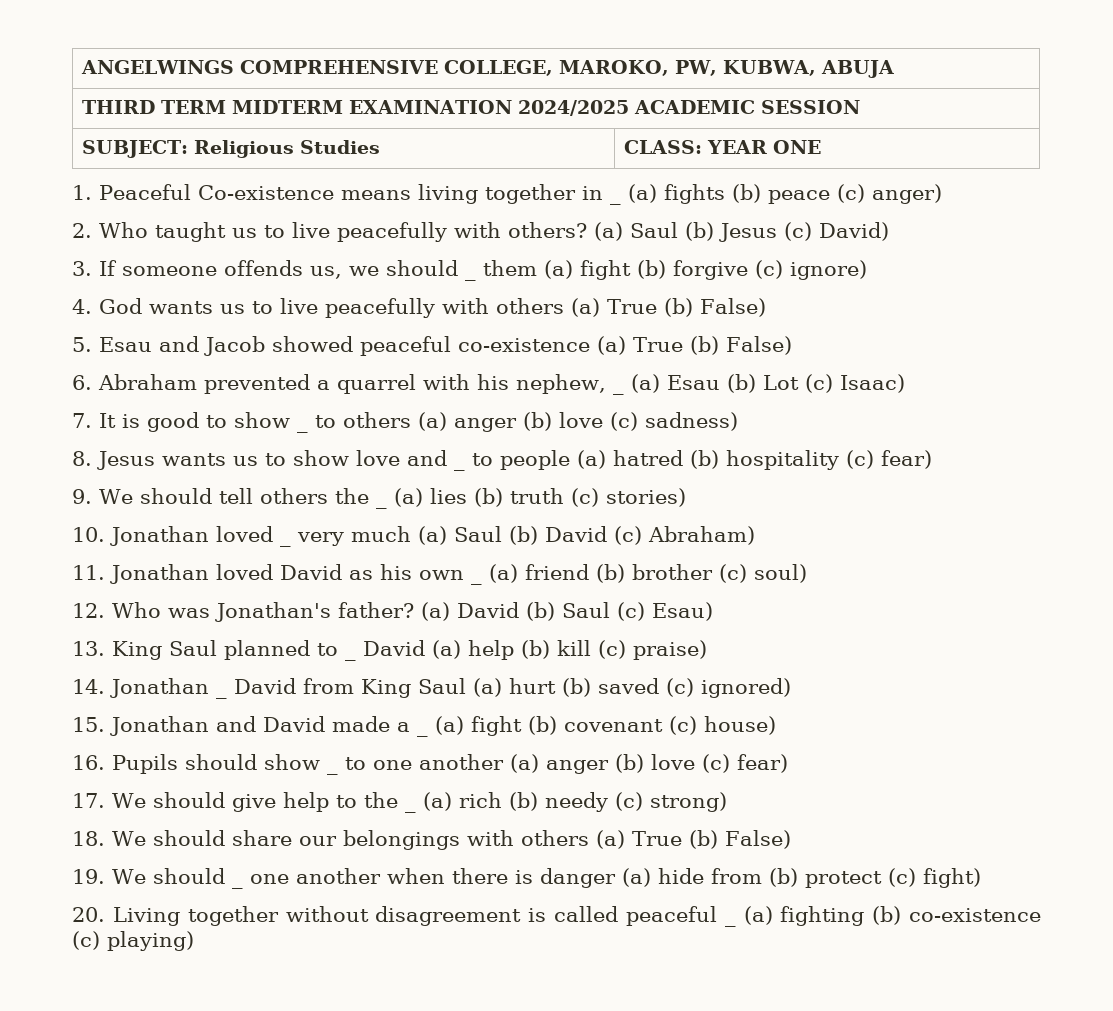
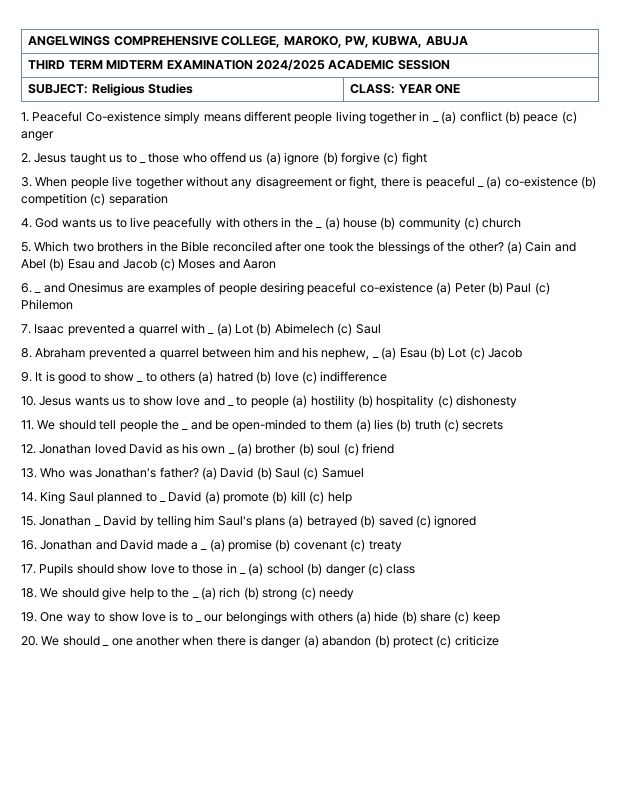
- 1. Peaceful Co-existence means living together in _ (a) fights (b) peace (c) anger)
+ 1. Peaceful Co-existence simply means different people living together in _ (a) conflict (b) peace (c) anger
- 2. Who taught us to live peacefully with others? (a) Saul (b) Jesus (c) David)
- 3. If someone offends us, we should _ them (a) fight (b) forgive (c) ignore)
+ 2. Jesus taught us to _ those who offend us (a) ignore (b) forgive (c) fight
+ 3. When people live together without any disagreement or fight, there is peaceful _ (a) co-existence (b) competition (c) separation
- 4. God wants us to live peacefully with others (a) True (b) False)
- 5. Esau and Jacob showed peaceful co-existence (a) True (b) False)
- 6. Abraham prevented a quarrel with his nephew, _ (a) Esau (b) Lot (c) Isaac)
- 7. It is good to show _ to others (a) anger (b) love (c) sadness)
- 8. Jesus wants us to show love and _ to people (a) hatred (b) hospitality (c) fear)
- 9. We should tell others the _ (a) lies (b) truth (c) stories)
- 10. Jonathan loved _ very much (a) Saul (b) David (c) Abraham)
- 11. Jonathan loved David as his own _ (a) friend (b) brother (c) soul)
- 12. Who was Jonathan's father?
+ 4. God wants us to live peacefully with others in the _ (a) house (b) community (c) church
+ 5. Which two brothers in the Bible reconciled after one took the blessings of the other? (a) Cain and Abel (b) Esau and Jacob (c) Moses and Aaron
+ 6. _ and Onesimus are examples of people desiring peaceful co-existence (a) Peter (b) Paul (c) Philemon
+ 7. Isaac prevented a quarrel with _ (a) Lot (b) Abimelech (c) Saul
+ 8. Abraham prevented a quarrel between him and his nephew, _ (a) Esau (b) Lot (c) Jacob
+ 9. It is good to show _ to others (a) hatred (b) love (c) indifference
+ 10. Jesus wants us to show love and _ to people (a) hostility (b) hospitality (c) dishonesty
+ 11. We should tell people the _ and be open-minded to them (a) lies (b) truth (c) secrets
+ 12. Jonathan loved David as his own _ (a) brother (b) soul (c) friend
+ 13. Who was Jonathan's father?
- (a) David (b) Saul (c) Esau)
- 13. King Saul planned to _ David (a) help (b) kill (c) praise)
- 14. Jonathan _ David from King Saul (a) hurt (b) saved (c) ignored)
- 15. Jonathan and David made a _ (a) fight (b) covenant (c) house)
- 16. Pupils should show _ to one another (a) anger (b) love (c) fear)
- 17. We should give help to the _ (a) rich (b) needy (c) strong)
- 18. We should share our belongings with others (a) True (b) False)
- 19. We should _ one another when there is danger (a) hide from (b) protect (c) fight)
- 20. Living together without disagreement is called peaceful _ (a) fighting (b) co-existence (c) playing)
+ (a) David (b) Saul (c) Samuel
+ 14. King Saul planned to _ David (a) promote (b) kill (c) help
+ 15. Jonathan _ David by telling him Saul's plans (a) betrayed (b) saved (c) ignored
+ 16. Jonathan and David made a _ (a) promise (b) covenant (c) treaty
+ 17. Pupils should show love to those in _ (a) school (b) danger (c) class
+ 18. We should give help to the _ (a) rich (b) strong (c) needy
+ 19. One way to show love is to _ our belongings with others (a) hide (b) share (c) keep
+ 20. We should _ one another when there is danger (a) abandon (b) protect (c) criticize

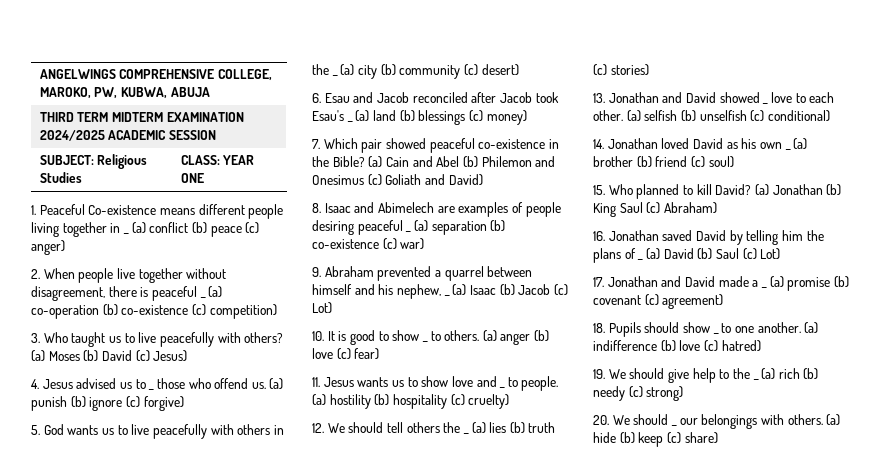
- 1. Peaceful Co-existence simply means different people living together in _ (a) conflict (b) peace (c) anger
+ 1. Peaceful Co-existence means different people living together in _ (a) conflict (b) peace (c) anger)
- 2. Jesus taught us to _ those who offend us (a) ignore (b) forgive (c) fight
- 3. When people live together without any disagreement or fight, there is peaceful _ (a) co-existence (b) competition (c) separation
- 4. God wants us to live peacefully with others in the _ (a) house (b) community (c) church
- 5. Which two brothers in the Bible reconciled after one took the blessings of the other?
+ 2. When people live together without disagreement, there is peaceful _ (a) co-operation (b) co-existence (c) competition)
+ 3. Who taught us to live peacefully with others? (a) Moses (b) David (c) Jesus)
+ 4. Jesus advised us to _ those who offend us. (a) punish (b) ignore (c) forgive)
+ 5. God wants us to live peacefully with others in the _ (a) city (b) community (c) desert)
+ 6. Esau and Jacob reconciled after Jacob took Esau's _ (a) land (b) blessings (c) money)
+ 7. Which pair showed peaceful co-existence in the Bible?
- (a) Cain and Abel (b) Esau and Jacob (c) Moses and Aaron
- 6. _ and Onesimus are examples of people desiring peaceful co-existence (a) Peter (b) Paul (c) Philemon
- 7. Isaac prevented a quarrel with _ (a) Lot (b) Abimelech (c) Saul
- 8. Abraham prevented a quarrel between him and his nephew, _ (a) Esau (b) Lot (c) Jacob
- 9. It is good to show _ to others (a) hatred (b) love (c) indifference
- 10. Jesus wants us to show love and _ to people (a) hostility (b) hospitality (c) dishonesty
- 11. We should tell people the _ and be open-minded to them (a) lies (b) truth (c) secrets
- 12. Jonathan loved David as his own _ (a) brother (b) soul (c) friend
- 13. Who was Jonathan's father? (a) David (b) Saul (c) Samuel
- 14. King Saul planned to _ David (a) promote (b) kill (c) help
- 15. Jonathan _ David by telling him Saul's plans (a) betrayed (b) saved (c) ignored
- 16. Jonathan and David made a _ (a) promise (b) covenant (c) treaty
- 17. Pupils should show love to those in _ (a) school (b) danger (c) class
- 18. We should give help to the _ (a) rich (b) strong (c) needy
- 19. One way to show love is to _ our belongings with others (a) hide (b) share (c) keep
- 20. We should _ one another when there is danger (a) abandon (b) protect (c) criticize
+ (a) Cain and Abel (b) Philemon and Onesimus (c) Goliath and David)
+ 8. Isaac and Abimelech are examples of people desiring peaceful _ (a) separation (b) co-existence (c) war)
+ 9. Abraham prevented a quarrel between himself and his nephew, _ (a) Isaac (b) Jacob (c) Lot)
+ 10. It is good to show _ to others. (a) anger (b) love (c) fear)
+ 11. Jesus wants us to show love and _ to people. (a) hostility (b) hospitality (c) cruelty)
+ 12. We should tell others the _ (a) lies (b) truth (c) stories)
+ 13. Jonathan and David showed _ love to each other. (a) selfish (b) unselfish (c) conditional)
+ 14. Jonathan loved David as his own _ (a) brother (b) friend (c) soul)
+ 15. Who planned to kill David? (a) Jonathan (b) King Saul (c) Abraham)
+ 16. Jonathan saved David by telling him the plans of _ (a) David (b) Saul (c) Lot)
+ 17. Jonathan and David made a _ (a) promise (b) covenant (c) agreement)
+ 18. Pupils should show _ to one another. (a) indifference (b) love (c) hatred)
+ 19. We should give help to the _ (a) rich (b) needy (c) strong)
+ 20. We should _ our belongings with others. (a) hide (b) keep (c) share)

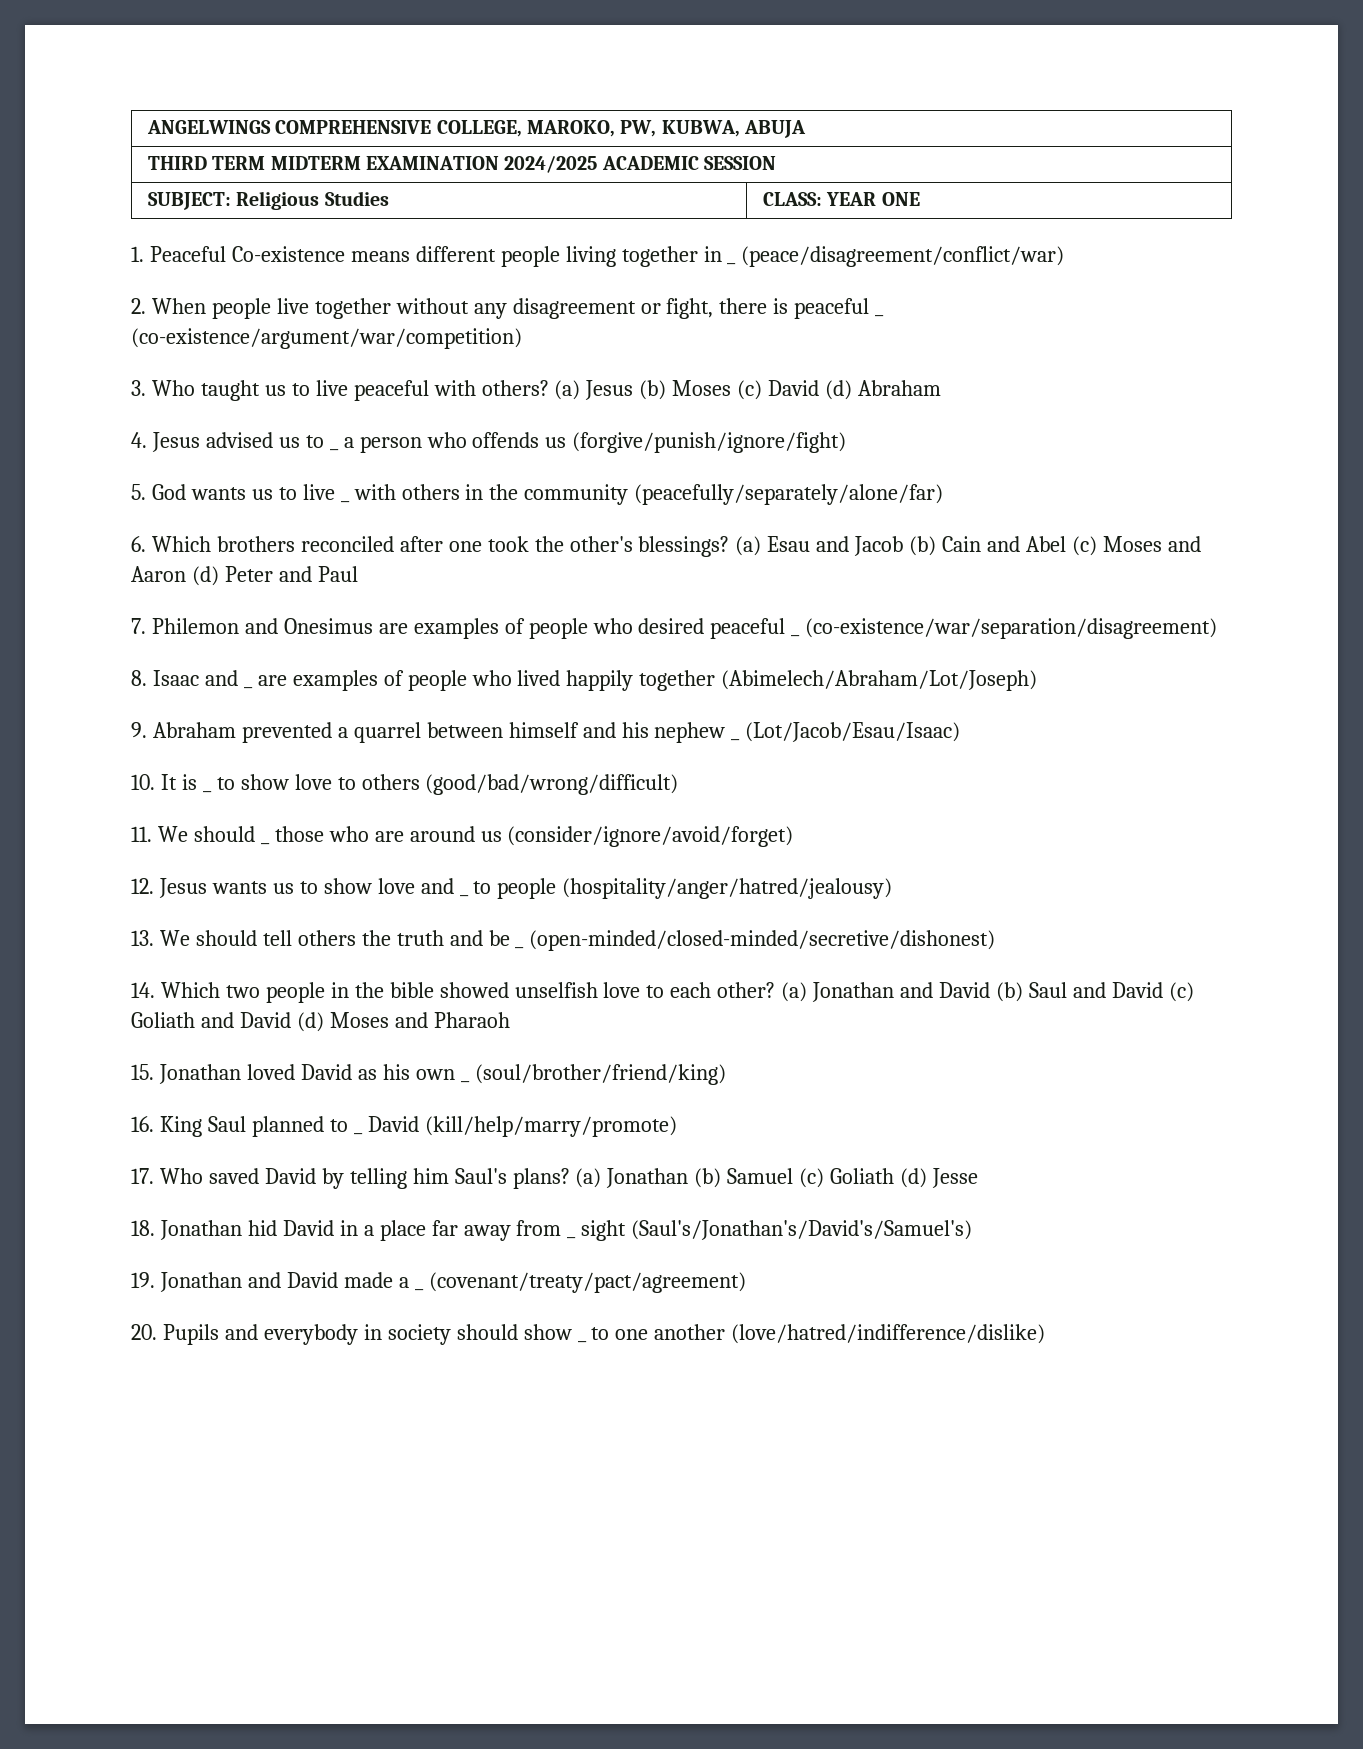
- 1. Peaceful Co-existence means different people living together in _ (a) conflict (b) peace (c) anger)
+ 1. Peaceful Co-existence means different people living together in _ (peace/disagreement/conflict/war)
- 2. When people live together without disagreement, there is peaceful _ (a) co-operation (b) co-existence (c) competition)
+ 2. When people live together without any disagreement or fight, there is peaceful _ (co-existence/argument/war/competition)
- 3. Who taught us to live peacefully with others?
+ 3. Who taught us to live peaceful with others?
- (a) Moses (b) David (c) Jesus)
+ (a) Jesus (b) Moses (c) David (d) Abraham
- 4. Jesus advised us to _ those who offend us. (a) punish (b) ignore (c) forgive)
+ 4. Jesus advised us to _ a person who offends us (forgive/punish/ignore/fight)
- 5. God wants us to live peacefully with others in the _ (a) city (b) community (c) desert)
- 6. Esau and Jacob reconciled after Jacob took Esau's _ (a) land (b) blessings (c) money)
- 7. Which pair showed peaceful co-existence in the Bible? (a) Cain and Abel (b) Philemon and Onesimus (c) Goliath and David)
+ 5. God wants us to live _ with others in the community (peacefully/separately/alone/far)
+ 6. Which brothers reconciled after one took the other's blessings? (a) Esau and Jacob (b) Cain and Abel (c) Moses and Aaron (d) Peter and Paul
+ 7. Philemon and Onesimus are examples of people who desired peaceful _ (co-existence/war/separation/disagreement)
- 8. Isaac and Abimelech are examples of people desiring peaceful _ (a) separation (b) co-existence (c) war)
+ 8. Isaac and _ are examples of people who lived happily together (Abimelech/Abraham/Lot/Joseph)
- 9. Abraham prevented a quarrel between himself and his nephew, _ (a) Isaac (b) Jacob (c) Lot)
+ 9. Abraham prevented a quarrel between himself and his nephew _ (Lot/Jacob/Esau/Isaac)
- 10. It is good to show _ to others. (a) anger (b) love (c) fear)
- 11. Jesus wants us to show love and _ to people. (a) hostility (b) hospitality (c) cruelty)
- 12. We should tell others the _ (a) lies (b) truth (c) stories)
- 13. Jonathan and David showed _ love to each other. (a) selfish (b) unselfish (c) conditional)
- 14. Jonathan loved David as his own _ (a) brother (b) friend (c) soul)
- 15. Who planned to kill David? (a) Jonathan (b) King Saul (c) Abraham)
- 16. Jonathan saved David by telling him the plans of _ (a) David (b) Saul (c) Lot)
- 17. Jonathan and David made a _ (a) promise (b) covenant (c) agreement)
- 18. Pupils should show _ to one another. (a) indifference (b) love (c) hatred)
- 19. We should give help to the _ (a) rich (b) needy (c) strong)
- 20. We should _ our belongings with others. (a) hide (b) keep (c) share)
+ 10. It is _ to show love to others (good/bad/wrong/difficult)
+ 11. We should _ those who are around us (consider/ignore/avoid/forget)
+ 12. Jesus wants us to show love and _ to people (hospitality/anger/hatred/jealousy)
+ 13. We should tell others the truth and be _ (open-minded/closed-minded/secretive/dishonest)
+ 14. Which two people in the bible showed unselfish love to each other? (a) Jonathan and David (b) Saul and David (c) Goliath and David (d) Moses and Pharaoh
+ 15. Jonathan loved David as his own _ (soul/brother/friend/king)
+ 16. King Saul planned to _ David (kill/help/marry/promote)
+ 17. Who saved David by telling him Saul's plans? (a) Jonathan (b) Samuel (c) Goliath (d) Jesse
+ 18. Jonathan hid David in a place far away from _ sight (Saul's/Jonathan's/David's/Samuel's)
+ 19. Jonathan and David made a _ (covenant/treaty/pact/agreement)
+ 20. Pupils and everybody in society should show _ to one another (love/hatred/indifference/dislike)

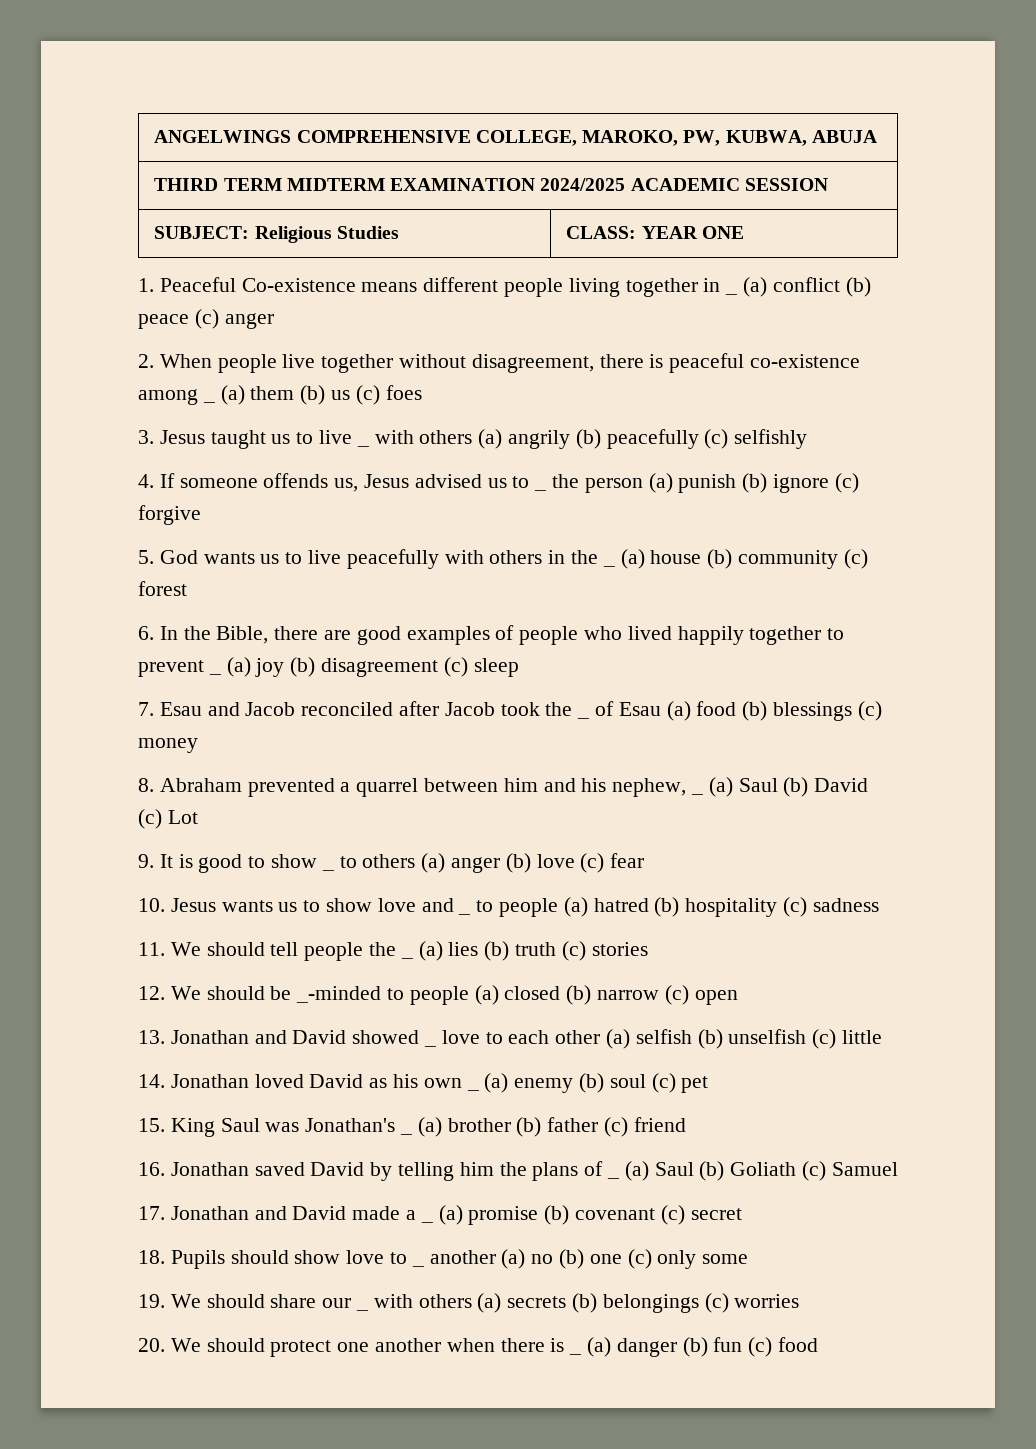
- 1. Peaceful Co-existence means different people living together in _ (peace/disagreement/conflict/war)
+ 1. Peaceful Co-existence means different people living together in _ (a) conflict (b) peace (c) anger
- 2. When people live together without any disagreement or fight, there is peaceful _ (co-existence/argument/war/competition)
+ 2. When people live together without disagreement, there is peaceful co-existence among _ (a) them (b) us (c) foes
- 3. Who taught us to live peaceful with others? (a) Jesus (b) Moses (c) David (d) Abraham
- 4. Jesus advised us to _ a person who offends us (forgive/punish/ignore/fight)
+ 3. Jesus taught us to live _ with others (a) angrily (b) peacefully (c) selfishly
+ 4. If someone offends us, Jesus advised us to _ the person (a) punish (b) ignore (c) forgive
- 5. God wants us to live _ with others in the community (peacefully/separately/alone/far)
- 6. Which brothers reconciled after one took the other's blessings? (a) Esau and Jacob (b) Cain and Abel (c) Moses and Aaron (d) Peter and Paul
- 7. Philemon and Onesimus are examples of people who desired peaceful _ (co-existence/war/separation/disagreement)
- 8. Isaac and _ are examples of people who lived happily together (Abimelech/Abraham/Lot/Joseph)
- 9. Abraham prevented a quarrel between himself and his nephew _ (Lot/Jacob/Esau/Isaac)
- 10. It is _ to show love to others (good/bad/wrong/difficult)
- 11. We should _ those who are around us (consider/ignore/avoid/forget)
- 12. Jesus wants us to show love and _ to people (hospitality/anger/hatred/jealousy)
- 13. We should tell others the truth and be _ (open-minded/closed-minded/secretive/dishonest)
- 14. Which two people in the bible showed unselfish love to each other? (a) Jonathan and David (b) Saul and David (c) Goliath and David (d) Moses and Pharaoh
- 15. Jonathan loved David as his own _ (soul/brother/friend/king)
- 16. King Saul planned to _ David (kill/help/marry/promote)
- 17. Who saved David by telling him Saul's plans? (a) Jonathan (b) Samuel (c) Goliath (d) Jesse
- 18. Jonathan hid David in a place far away from _ sight (Saul's/Jonathan's/David's/Samuel's)
- 19. Jonathan and David made a _ (covenant/treaty/pact/agreement)
- 20. Pupils and everybody in society should show _ to one another (love/hatred/indifference/dislike)
+ 5. God wants us to live peacefully with others in the _ (a) house (b) community (c) forest
+ 6. In the Bible, there are good examples of people who lived happily together to prevent _ (a) joy (b) disagreement (c) sleep
+ 7. Esau and Jacob reconciled after Jacob took the _ of Esau (a) food (b) blessings (c) money
+ 8. Abraham prevented a quarrel between him and his nephew, _ (a) Saul (b) David (c) Lot
+ 9. It is good to show _ to others (a) anger (b) love (c) fear
+ 10. Jesus wants us to show love and _ to people (a) hatred (b) hospitality (c) sadness
+ 11. We should tell people the _ (a) lies (b) truth (c) stories
+ 12. We should be _-minded to people (a) closed (b) narrow (c) open
+ 13. Jonathan and David showed _ love to each other (a) selfish (b) unselfish (c) little
+ 14. Jonathan loved David as his own _ (a) enemy (b) soul (c) pet
+ 15. King Saul was Jonathan's _ (a) brother (b) father (c) friend
+ 16. Jonathan saved David by telling him the plans of _ (a) Saul (b) Goliath (c) Samuel
+ 17. Jonathan and David made a _ (a) promise (b) covenant (c) secret
+ 18. Pupils should show love to _ another (a) no (b) one (c) only some
+ 19. We should share our _ with others (a) secrets (b) belongings (c) worries
+ 20. We should protect one another when there is _ (a) danger (b) fun (c) food

